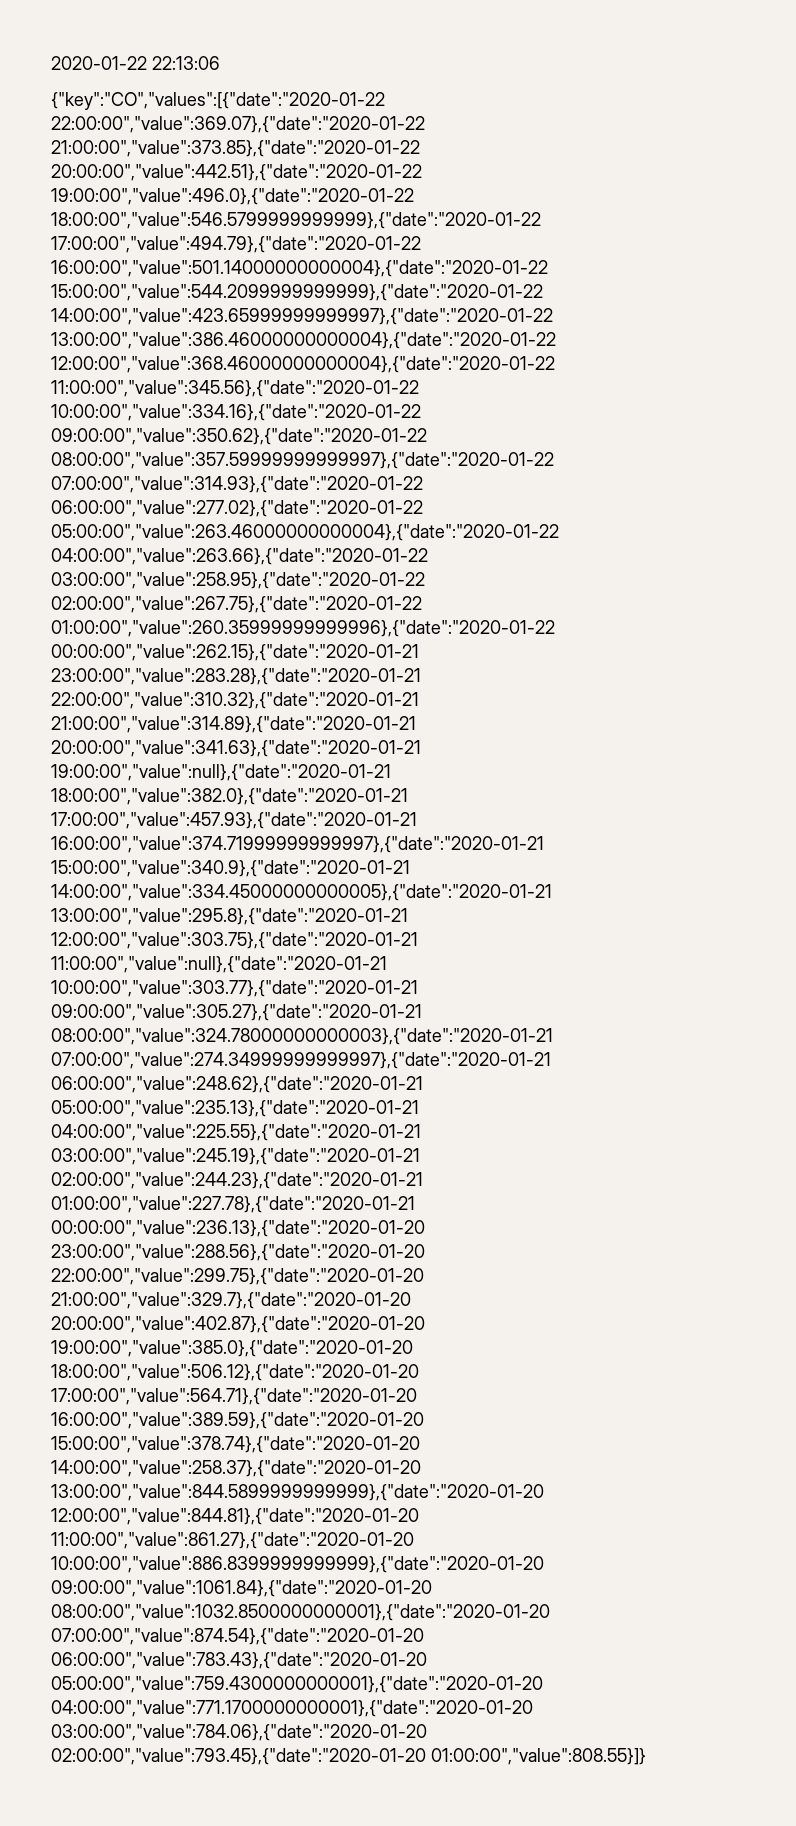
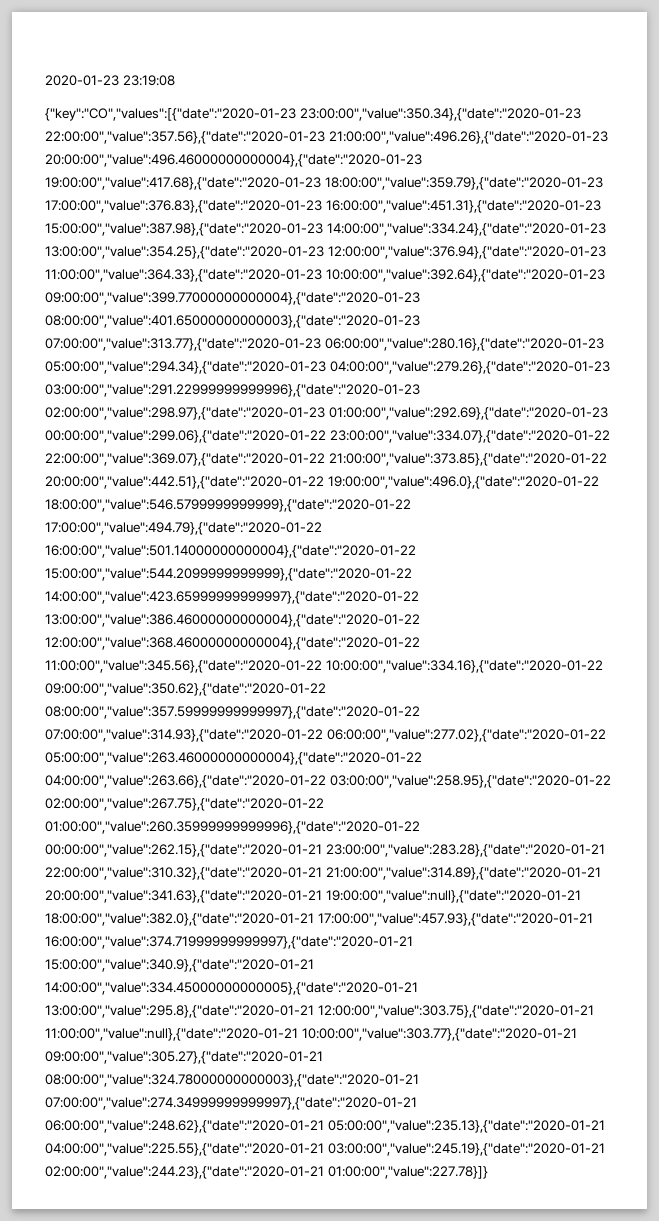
- 2020-01-22 22:13:06
- {"key":"CO","values":[{"date":"2020-01-22 22:00:00","value":369.07},{"date":"2020-01-22 21:00:00","value":373.85},{"date":"2020-01-22 20:00:00","value":442.51},{"date":"2020-01-22 19:00:00","value":496.0},{"date":"2020-01-22 18:00:00","value":546.5799999999999},{"date":"2020-01-22 17:00:00","value":494.79},{"date":"2020-01-22 16:00:00","value":501.14000000000004},{"date":"2020-01-22 15:00:00","value":544.2099999999999},{"date":"2020-01-22 14:00:00","value":423.65999999999997},{"date":"2020-01-22 13:00:00","value":386.46000000000004},{"date":"2020-01-22 12:00:00","value":368.46000000000004},{"date":"2020-01-22 11:00:00","value":345.56},{"date":"2020-01-22 10:00:00","value":334.16},{"date":"2020-01-22 09:00:00","value":350.62},{"date":"2020-01-22 08:00:00","value":357.59999999999997},{"date":"2020-01-22 07:00:00","value":314.93},{"date":"2020-01-22 06:00:00","value":277.02},{"date":"2020-01-22 05:00:00","value":263.46000000000004},{"date":"2020-01-22 04:00:00","value":263.66},{"date":"2020-01-22 03:00:00","value":258.95},{"date":"2020-01-22 02:00:00","value":267.75},{"date":"2020-01-22 01:00:00","value":260.35999999999996},{"date":"2020-01-22 00:00:00","value":262.15},{"date":"2020-01-21 23:00:00","value":283.28},{"date":"2020-01-21 22:00:00","value":310.32},{"date":"2020-01-21 21:00:00","value":314.89},{"date":"2020-01-21 20:00:00","value":341.63},{"date":"2020-01-21 19:00:00","value":null},{"date":"2020-01-21 18:00:00","value":382.0},{"date":"2020-01-21 17:00:00","value":457.93},{"date":"2020-01-21 16:00:00","value":374.71999999999997},{"date":"2020-01-21 15:00:00","value":340.9},{"date":"2020-01-21 14:00:00","value":334.45000000000005},{"date":"2020-01-21 13:00:00","value":295.8},{"date":"2020-01-21 12:00:00","value":303.75},{"date":"2020-01-21 11:00:00","value":null},{"date":"2020-01-21 10:00:00","value":303.77},{"date":"2020-01-21 09:00:00","value":305.27},{"date":"2020-01-21 08:00:00","value":324.78000000000003},{"date":"2020-01-21 07:00:00","value":274.34999999999997},{"date":"2020-01-21 06:00:00","value":248.62},{"date":"2020-01-21 05:00:00","value":235.13},{"date":"2020-01-21 04:00:00","value":225.55},{"date":"2020-01-21 03:00:00","value":245.19},{"date":"2020-01-21 02:00:00","value":244.23},{"date":"2020-01-21 01:00:00","value":227.78},{"date":"2020-01-21 00:00:00","value":236.13},{"date":"2020-01-20 23:00:00","value":288.56},{"date":"2020-01-20 22:00:00","value":299.75},{"date":"2020-01-20 21:00:00","value":329.7},{"date":"2020-01-20 20:00:00","value":402.87},{"date":"2020-01-20 19:00:00","value":385.0},{"date":"2020-01-20 18:00:00","value":506.12},{"date":"2020-01-20 17:00:00","value":564.71},{"date":"2020-01-20 16:00:00","value":389.59},{"date":"2020-01-20 15:00:00","value":378.74},{"date":"2020-01-20 14:00:00","value":258.37},{"date":"2020-01-20 13:00:00","value":844.5899999999999},{"date":"2020-01-20 12:00:00","value":844.81},{"date":"2020-01-20 11:00:00","value":861.27},{"date":"2020-01-20 10:00:00","value":886.8399999999999},{"date":"2020-01-20 09:00:00","value":1061.84},{"date":"2020-01-20 08:00:00","value":1032.8500000000001},{"date":"2020-01-20 07:00:00","value":874.54},{"date":"2020-01-20 06:00:00","value":783.43},{"date":"2020-01-20 05:00:00","value":759.4300000000001},{"date":"2020-01-20 04:00:00","value":771.1700000000001},{"date":"2020-01-20 03:00:00","value":784.06},{"date":"2020-01-20 02:00:00","value":793.45},{"date":"2020-01-20 01:00:00","value":808.55}]}
+ 2020-01-23 23:19:08
+ {"key":"CO","values":[{"date":"2020-01-23 23:00:00","value":350.34},{"date":"2020-01-23 22:00:00","value":357.56},{"date":"2020-01-23 21:00:00","value":496.26},{"date":"2020-01-23 20:00:00","value":496.46000000000004},{"date":"2020-01-23 19:00:00","value":417.68},{"date":"2020-01-23 18:00:00","value":359.79},{"date":"2020-01-23 17:00:00","value":376.83},{"date":"2020-01-23 16:00:00","value":451.31},{"date":"2020-01-23 15:00:00","value":387.98},{"date":"2020-01-23 14:00:00","value":334.24},{"date":"2020-01-23 13:00:00","value":354.25},{"date":"2020-01-23 12:00:00","value":376.94},{"date":"2020-01-23 11:00:00","value":364.33},{"date":"2020-01-23 10:00:00","value":392.64},{"date":"2020-01-23 09:00:00","value":399.77000000000004},{"date":"2020-01-23 08:00:00","value":401.65000000000003},{"date":"2020-01-23 07:00:00","value":313.77},{"date":"2020-01-23 06:00:00","value":280.16},{"date":"2020-01-23 05:00:00","value":294.34},{"date":"2020-01-23 04:00:00","value":279.26},{"date":"2020-01-23 03:00:00","value":291.22999999999996},{"date":"2020-01-23 02:00:00","value":298.97},{"date":"2020-01-23 01:00:00","value":292.69},{"date":"2020-01-23 00:00:00","value":299.06},{"date":"2020-01-22 23:00:00","value":334.07},{"date":"2020-01-22 22:00:00","value":369.07},{"date":"2020-01-22 21:00:00","value":373.85},{"date":"2020-01-22 20:00:00","value":442.51},{"date":"2020-01-22 19:00:00","value":496.0},{"date":"2020-01-22 18:00:00","value":546.5799999999999},{"date":"2020-01-22 17:00:00","value":494.79},{"date":"2020-01-22 16:00:00","value":501.14000000000004},{"date":"2020-01-22 15:00:00","value":544.2099999999999},{"date":"2020-01-22 14:00:00","value":423.65999999999997},{"date":"2020-01-22 13:00:00","value":386.46000000000004},{"date":"2020-01-22 12:00:00","value":368.46000000000004},{"date":"2020-01-22 11:00:00","value":345.56},{"date":"2020-01-22 10:00:00","value":334.16},{"date":"2020-01-22 09:00:00","value":350.62},{"date":"2020-01-22 08:00:00","value":357.59999999999997},{"date":"2020-01-22 07:00:00","value":314.93},{"date":"2020-01-22 06:00:00","value":277.02},{"date":"2020-01-22 05:00:00","value":263.46000000000004},{"date":"2020-01-22 04:00:00","value":263.66},{"date":"2020-01-22 03:00:00","value":258.95},{"date":"2020-01-22 02:00:00","value":267.75},{"date":"2020-01-22 01:00:00","value":260.35999999999996},{"date":"2020-01-22 00:00:00","value":262.15},{"date":"2020-01-21 23:00:00","value":283.28},{"date":"2020-01-21 22:00:00","value":310.32},{"date":"2020-01-21 21:00:00","value":314.89},{"date":"2020-01-21 20:00:00","value":341.63},{"date":"2020-01-21 19:00:00","value":null},{"date":"2020-01-21 18:00:00","value":382.0},{"date":"2020-01-21 17:00:00","value":457.93},{"date":"2020-01-21 16:00:00","value":374.71999999999997},{"date":"2020-01-21 15:00:00","value":340.9},{"date":"2020-01-21 14:00:00","value":334.45000000000005},{"date":"2020-01-21 13:00:00","value":295.8},{"date":"2020-01-21 12:00:00","value":303.75},{"date":"2020-01-21 11:00:00","value":null},{"date":"2020-01-21 10:00:00","value":303.77},{"date":"2020-01-21 09:00:00","value":305.27},{"date":"2020-01-21 08:00:00","value":324.78000000000003},{"date":"2020-01-21 07:00:00","value":274.34999999999997},{"date":"2020-01-21 06:00:00","value":248.62},{"date":"2020-01-21 05:00:00","value":235.13},{"date":"2020-01-21 04:00:00","value":225.55},{"date":"2020-01-21 03:00:00","value":245.19},{"date":"2020-01-21 02:00:00","value":244.23},{"date":"2020-01-21 01:00:00","value":227.78}]}

